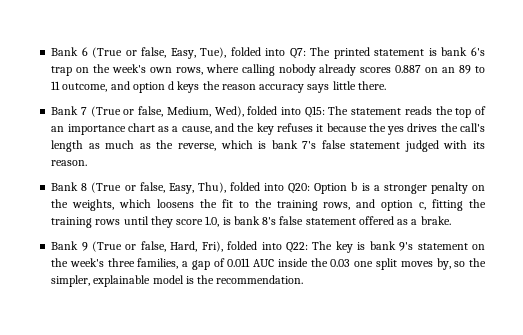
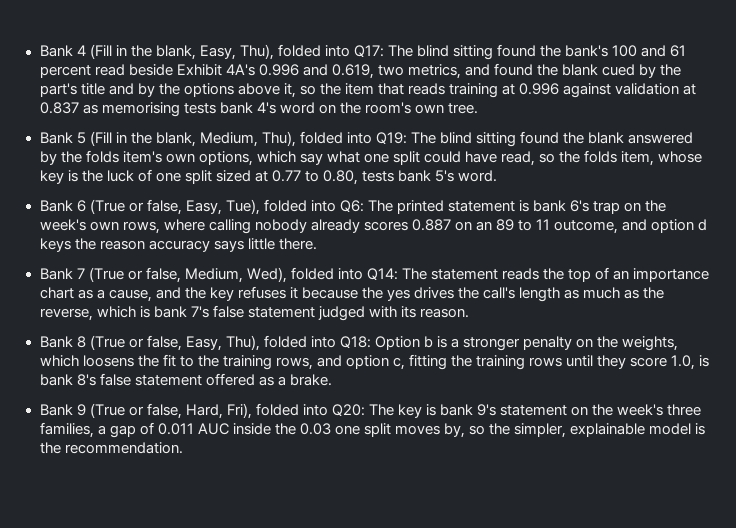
- Bank 6 (True or false, Easy, Tue), folded into Q7: The printed statement is bank 6's trap on the week's own rows, where calling nobody already scores 0.887 on an 89 to 11 outcome, and option d keys the reason accuracy says little there.
+ Bank 4 (Fill in the blank, Easy, Thu), folded into Q17: The blind sitting found the bank's 100 and 61 percent read beside Exhibit 4A's 0.996 and 0.619, two metrics, and found the blank cued by the part's title and by the options above it, so the item that reads training at 0.996 against validation at 0.837 as memorising tests bank 4's word on the room's own tree.
+ Bank 5 (Fill in the blank, Medium, Thu), folded into Q19: The blind sitting found the blank answered by the folds item's own options, which say what one split could have read, so the folds item, whose key is the luck of one split sized at 0.77 to 0.80, tests bank 5's word.
+ Bank 6 (True or false, Easy, Tue), folded into Q6: The printed statement is bank 6's trap on the week's own rows, where calling nobody already scores 0.887 on an 89 to 11 outcome, and option d keys the reason accuracy says little there.
- Bank 7 (True or false, Medium, Wed), folded into Q15: The statement reads the top of an importance chart as a cause, and the key refuses it because the yes drives the call's length as much as the reverse, which is bank 7's false statement judged with its reason.
+ Bank 7 (True or false, Medium, Wed), folded into Q14: The statement reads the top of an importance chart as a cause, and the key refuses it because the yes drives the call's length as much as the reverse, which is bank 7's false statement judged with its reason.
- Bank 8 (True or false, Easy, Thu), folded into Q20: Option b is a stronger penalty on the weights, which loosens the fit to the training rows, and option c, fitting the training rows until they score 1.0, is bank 8's false statement offered as a brake.
+ Bank 8 (True or false, Easy, Thu), folded into Q18: Option b is a stronger penalty on the weights, which loosens the fit to the training rows, and option c, fitting the training rows until they score 1.0, is bank 8's false statement offered as a brake.
- Bank 9 (True or false, Hard, Fri), folded into Q22: The key is bank 9's statement on the week's three families, a gap of 0.011 AUC inside the 0.03 one split moves by, so the simpler, explainable model is the recommendation.
+ Bank 9 (True or false, Hard, Fri), folded into Q20: The key is bank 9's statement on the week's three families, a gap of 0.011 AUC inside the 0.03 one split moves by, so the simpler, explainable model is the recommendation.

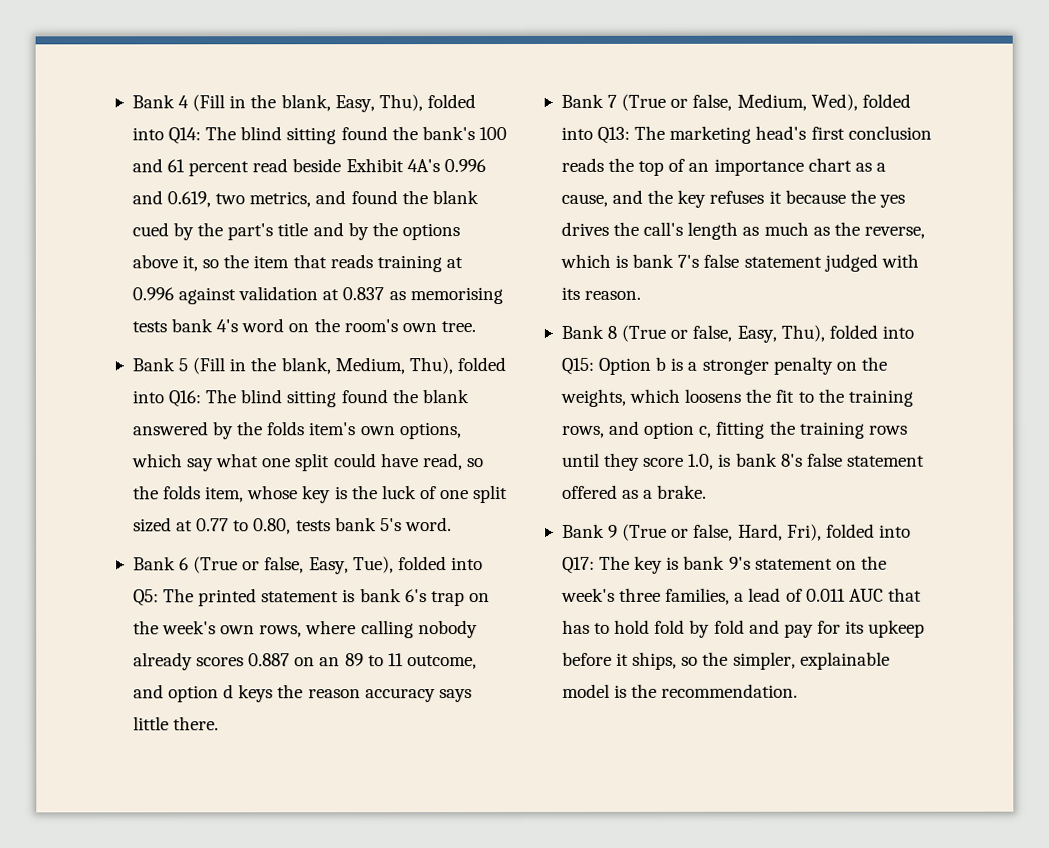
- Bank 4 (Fill in the blank, Easy, Thu), folded into Q17:
+ Bank 4 (Fill in the blank, Easy, Thu), folded into Q14:
- Bank 5 (Fill in the blank, Medium, Thu), folded into Q19: The blind sitting found the blank answered by the folds item's own options, which say what one split could have read, so the folds item, whose key is the luck of one split sized at 0.77 to 0.80, tests bank 5's word.
+ Bank 5 (Fill in the blank, Medium, Thu), folded into Q16: The blind sitting found the blank answered by the folds item's own options, which say what one split could have read, so the folds item, whose key is the luck of one split sized at 0.77 to 0.80, tests bank 5's word.
- Bank 6 (True or false, Easy, Tue), folded into Q6: The printed statement is bank 6's trap on the week's own rows, where calling nobody already scores 0.887 on an 89 to 11 outcome, and option d keys the reason accuracy says little there.
+ Bank 6 (True or false, Easy, Tue), folded into Q5: The printed statement is bank 6's trap on the week's own rows, where calling nobody already scores 0.887 on an 89 to 11 outcome, and option d keys the reason accuracy says little there.
- Bank 7 (True or false, Medium, Wed), folded into Q14: The statement reads the top of an importance chart as a cause, and the key refuses it because the yes drives the call's length as much as the reverse, which is bank 7's false statement judged with its reason.
+ Bank 7 (True or false, Medium, Wed), folded into Q13: The marketing head's first conclusion reads the top of an importance chart as a cause, and the key refuses it because the yes drives the call's length as much as the reverse, which is bank 7's false statement judged with its reason.
- Bank 8 (True or false, Easy, Thu), folded into Q18: Option b is a stronger penalty on the weights, which loosens the fit to the training rows, and option c, fitting the training rows until they score 1.0, is bank 8's false statement offered as a brake.
+ Bank 8 (True or false, Easy, Thu), folded into Q15: Option b is a stronger penalty on the weights, which loosens the fit to the training rows, and option c, fitting the training rows until they score 1.0, is bank 8's false statement offered as a brake.
- Bank 9 (True or false, Hard, Fri), folded into Q20: The key is bank 9's statement on the week's three families, a gap of 0.011 AUC inside the 0.03 one split moves by, so the simpler, explainable model is the recommendation.
+ Bank 9 (True or false, Hard, Fri), folded into Q17: The key is bank 9's statement on the week's three families, a lead of 0.011 AUC that has to hold fold by fold and pay for its upkeep before it ships, so the simpler, explainable model is the recommendation.

